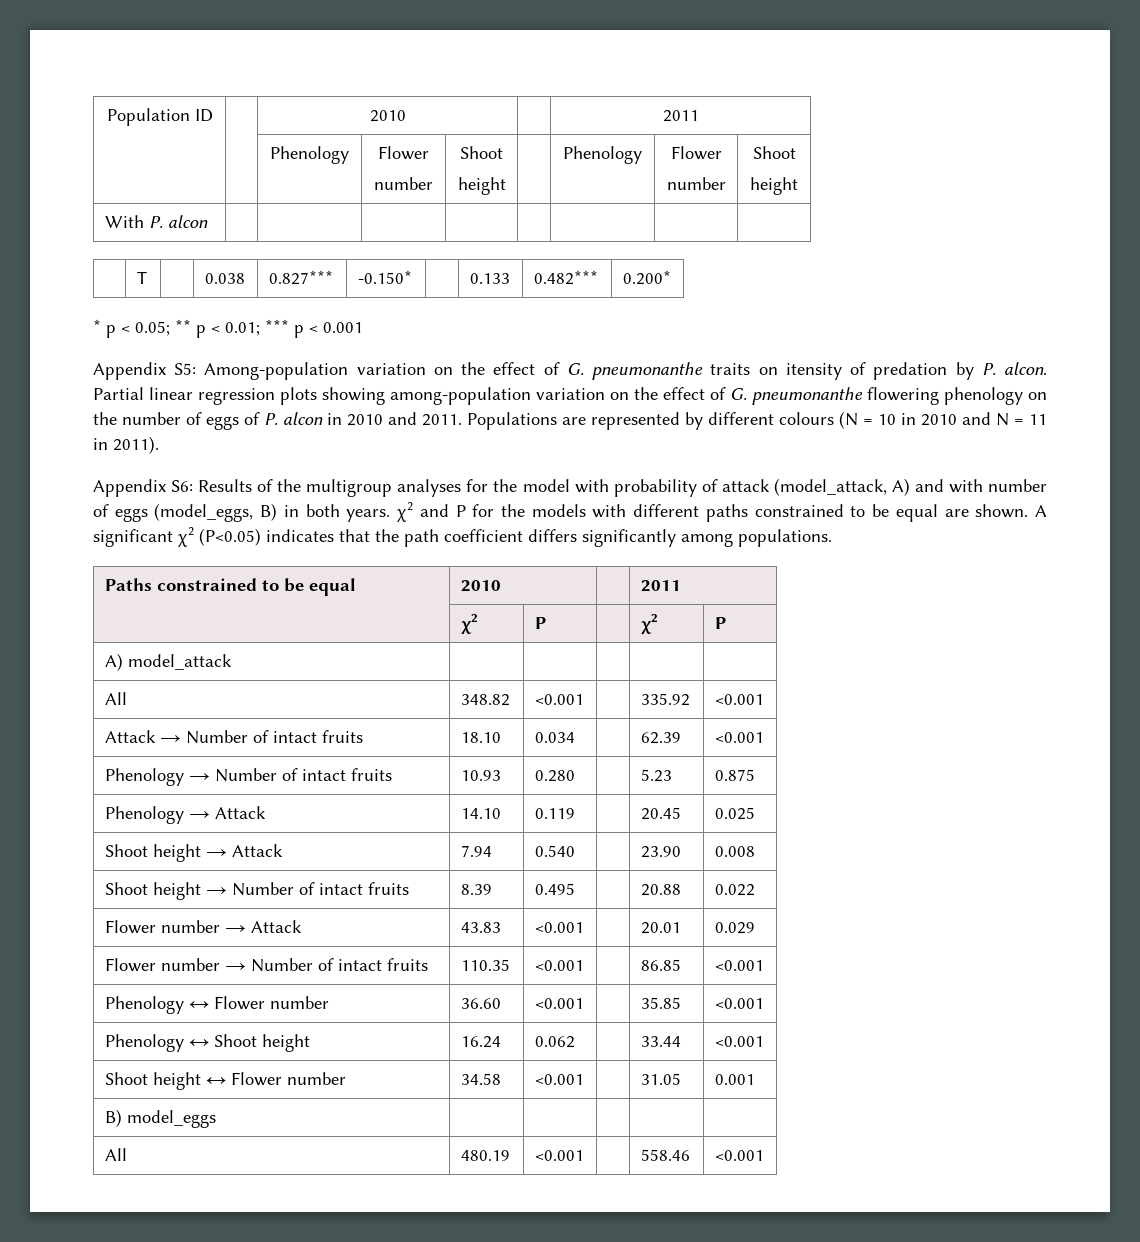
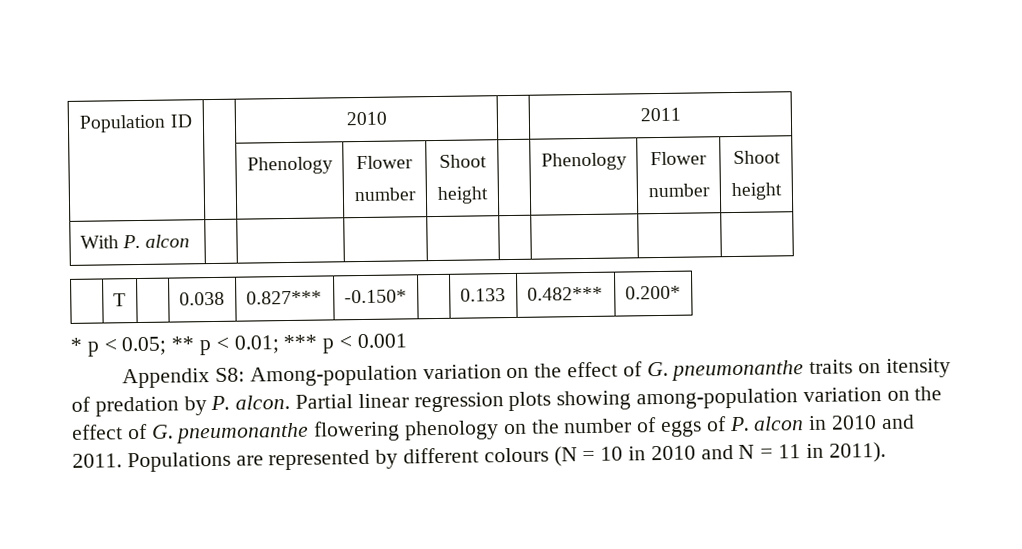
- Appendix S5: Among-population variation on the effect of G. pneumonanthe traits on itensity of predation by P. alcon.
+ Appendix S8: Among-population variation on the effect of G. pneumonanthe traits on itensity of predation by P. alcon.
- Appendix S6: Results of the multigroup analyses for the model with probability of attack (model_attack, A) and with number of eggs (model_eggs, B) in both years. χ2 and P for the models with different paths constrained to be equal are shown. A significant χ2 (P<0.05) indicates that the path coefficient differs significantly among populations.
- Paths constrained to be equal | 2010 | | 2011
- | χ2 | P | | χ2 | P
- A) model_attack | | | | |
- All | 348.82 | <0.001 | | 335.92 | <0.001
- Attack → Number of intact fruits | 18.10 | 0.034 | | 62.39 | <0.001
- Phenology → Number of intact fruits | 10.93 | 0.280 | | 5.23 | 0.875
- Phenology → Attack | 14.10 | 0.119 | | 20.45 | 0.025
- Shoot height → Attack | 7.94 | 0.540 | | 23.90 | 0.008
- Shoot height → Number of intact fruits | 8.39 | 0.495 | | 20.88 | 0.022
- Flower number → Attack | 43.83 | <0.001 | | 20.01 | 0.029
- Flower number → Number of intact fruits | 110.35 | <0.001 | | 86.85 | <0.001
- Phenology ↔ Flower number | 36.60 | <0.001 | | 35.85 | <0.001
- Phenology ↔ Shoot height | 16.24 | 0.062 | | 33.44 | <0.001
- Shoot height ↔ Flower number | 34.58 | <0.001 | | 31.05 | 0.001
- B) model_eggs | | | | |
- All | 480.19 | <0.001 | | 558.46 | <0.001

